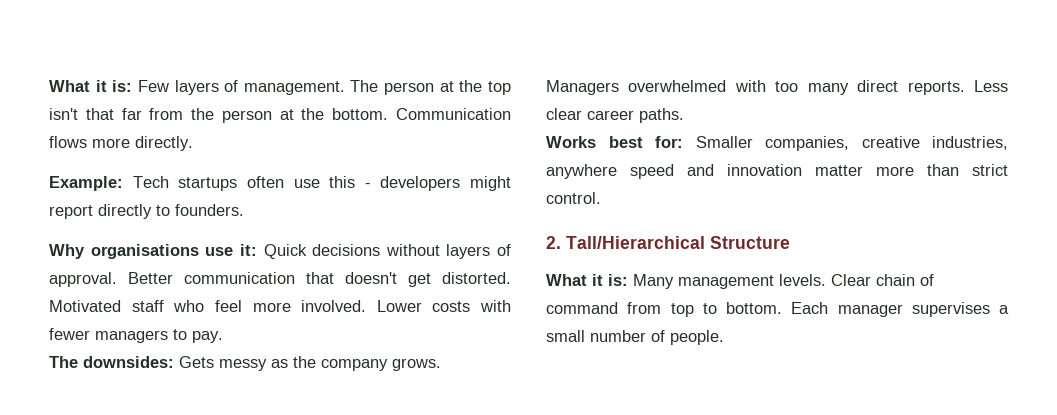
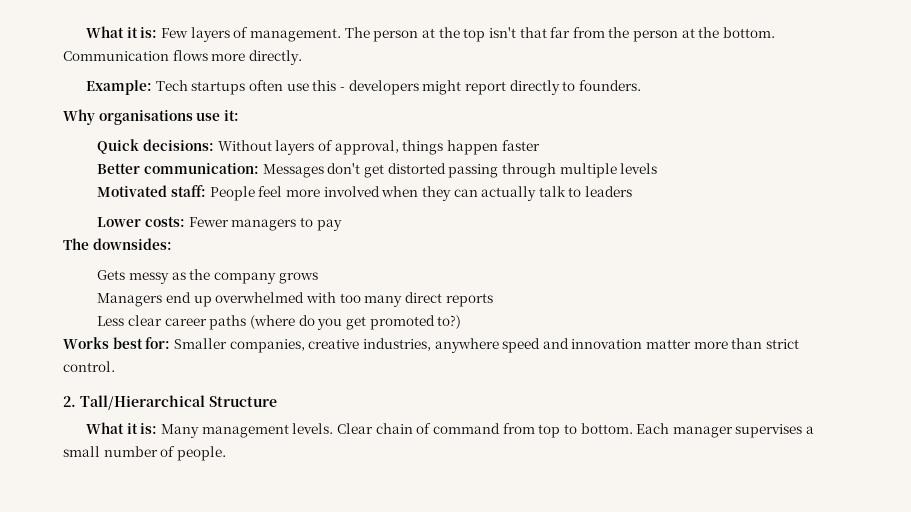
- Why organisations use it: Quick decisions without layers of approval. Better communication that doesn't get distorted. Motivated staff who feel more involved. Lower costs with fewer managers to pay.
+ Why organisations use it:
+ Quick decisions: Without layers of approval, things happen faster
+ Better communication: Messages don't get distorted passing through multiple levels
+ Motivated staff: People feel more involved when they can actually talk to leaders
+ Lower costs: Fewer managers to pay
- The downsides: Gets messy as the company grows. Managers overwhelmed with too many direct reports. Less clear career paths.
+ The downsides:
+ Gets messy as the company grows
+ Managers end up overwhelmed with too many direct reports
+ Less clear career paths (where do you get promoted to?)

